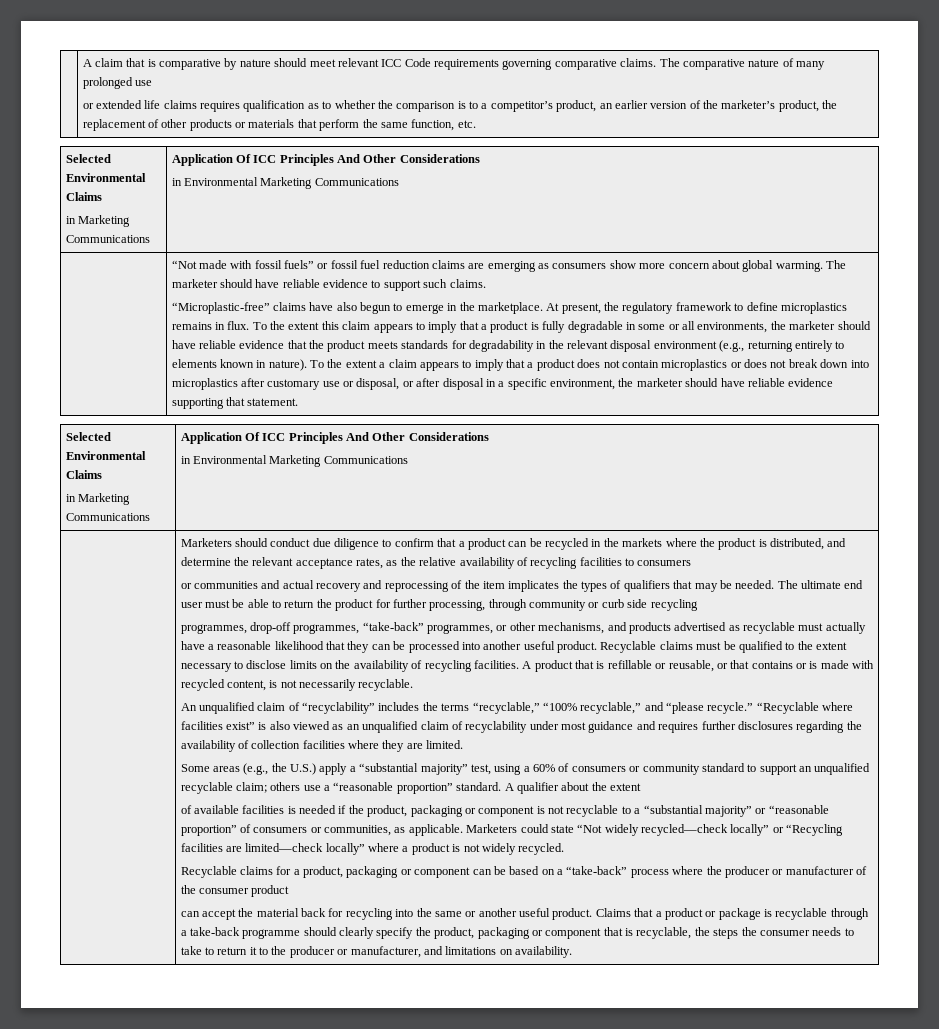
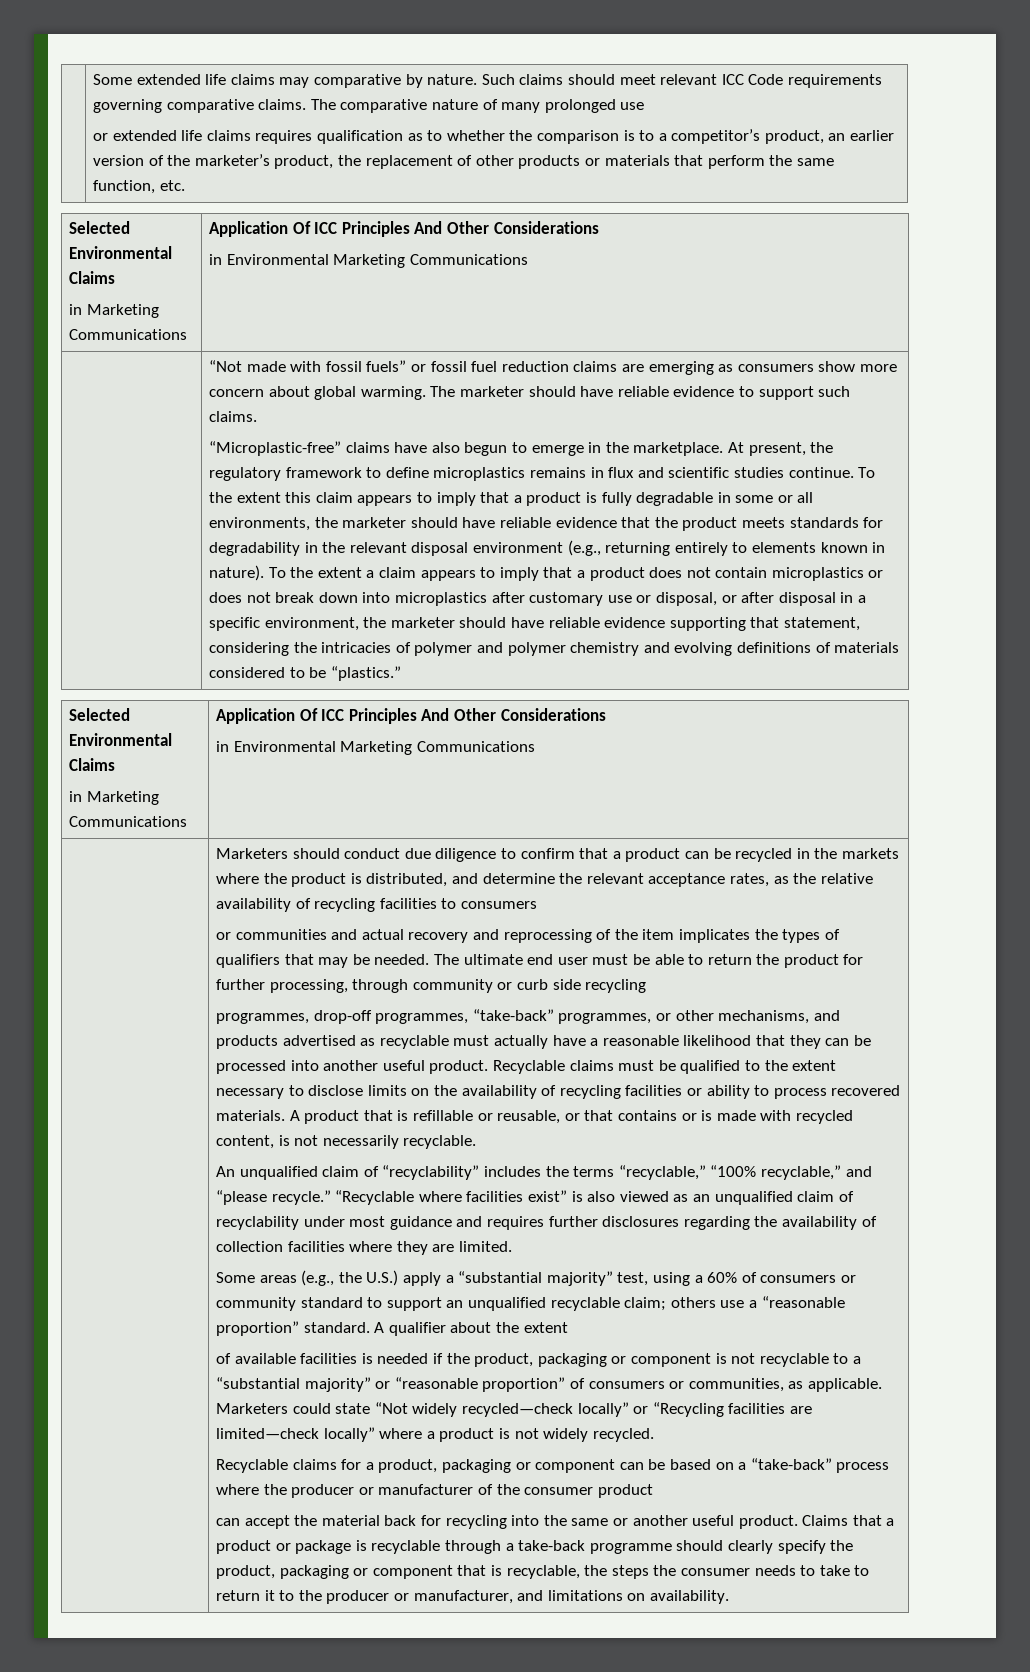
- A claim that is comparative by nature should meet relevant ICC Code requirements governing comparative claims.
+ Some extended life claims may comparative by nature. Such claims should meet relevant ICC Code requirements governing comparative claims.
- At present, the regulatory framework to define microplastics remains in flux.
+ At present, the regulatory framework to define microplastics remains in flux and scientific studies continue.
- To the extent a claim appears to imply that a product does not contain microplastics or does not break down into microplastics after customary use or disposal, or after disposal in a specific environment, the marketer should have reliable evidence supporting that statement.
+ To the extent a claim appears to imply that a product does not contain microplastics or does not break down into microplastics after customary use or disposal, or after disposal in a specific environment, the marketer should have reliable evidence supporting that statement, considering the intricacies of polymer and polymer chemistry and evolving definitions of materials considered to be “plastics.”
- Recyclable claims must be qualified to the extent necessary to disclose limits on the availability of recycling facilities.
+ Recyclable claims must be qualified to the extent necessary to disclose limits on the availability of recycling facilities or ability to process recovered materials.

